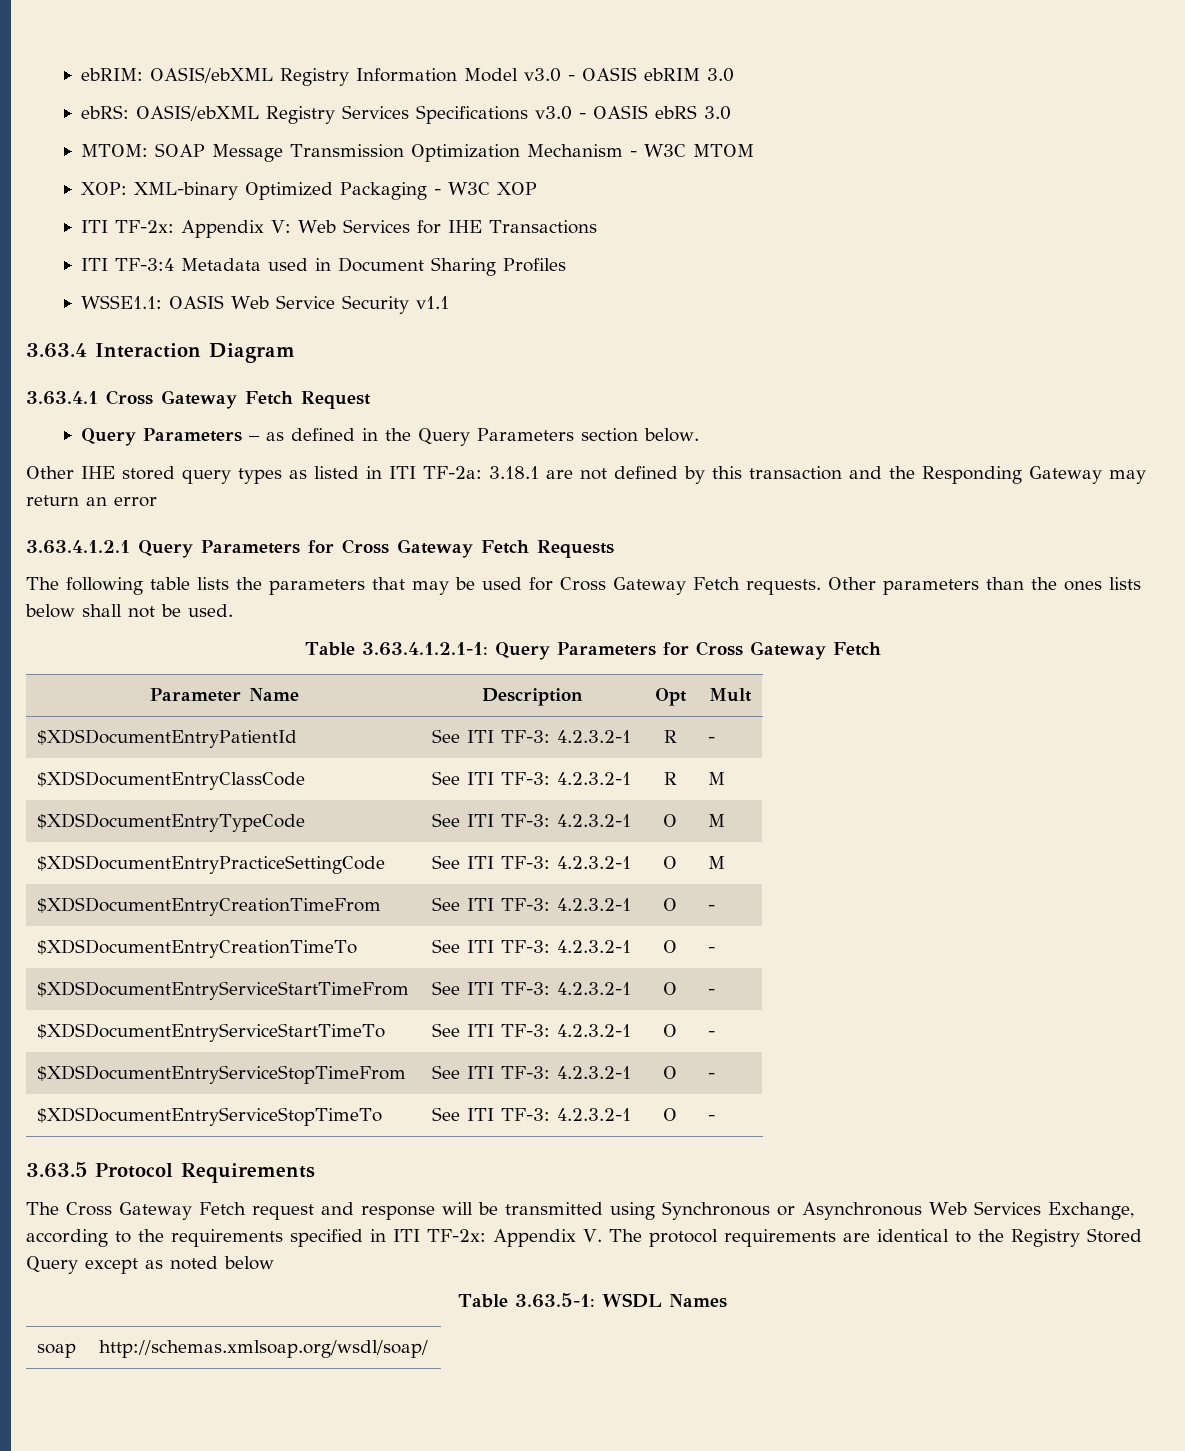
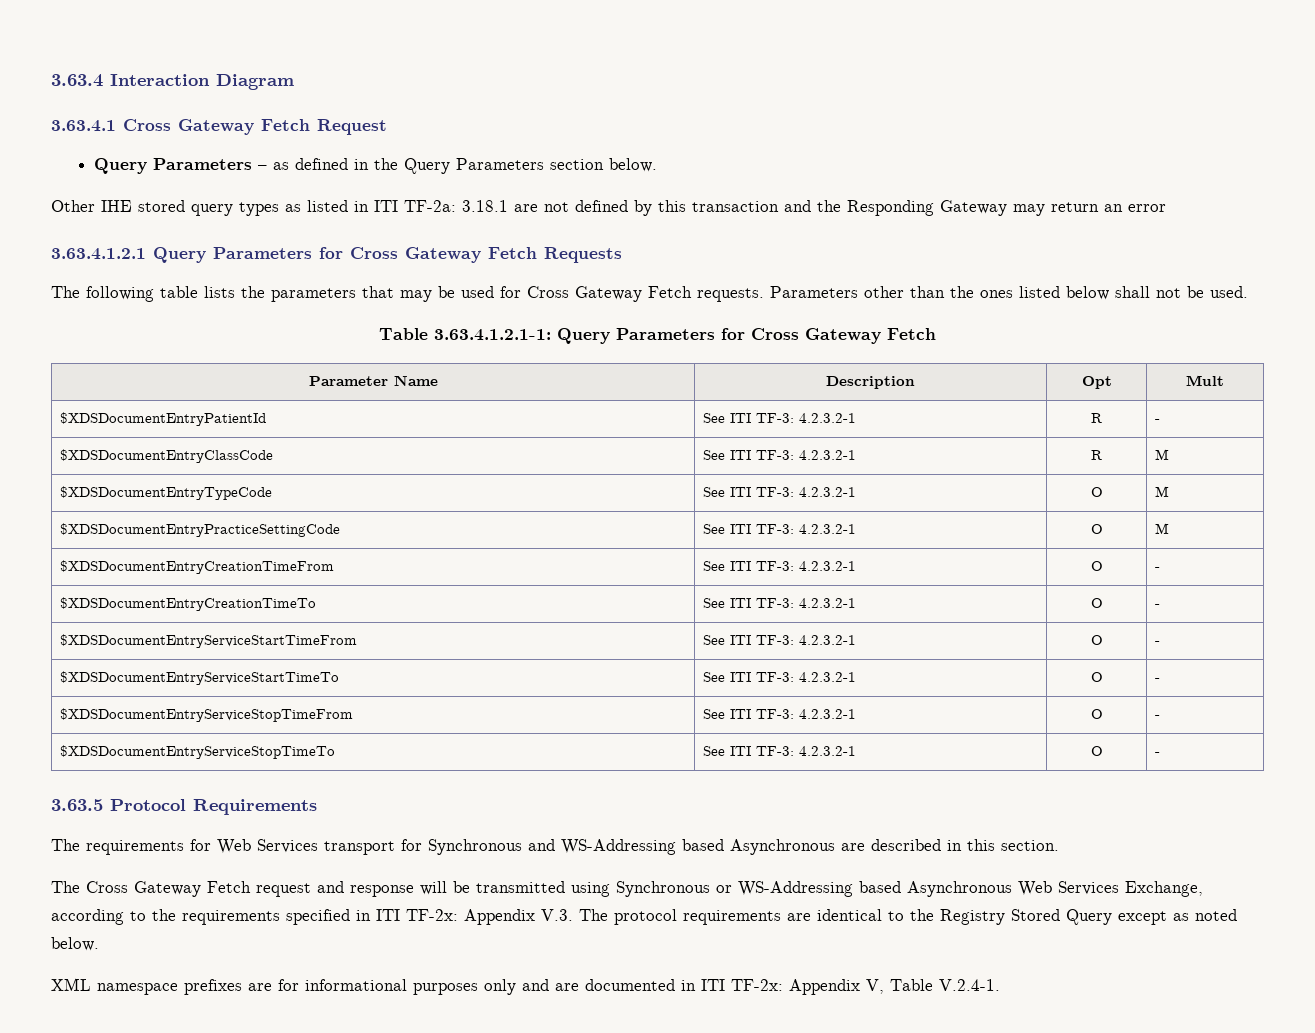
- ebRIM: OASIS/ebXML Registry Information Model v3.0 - OASIS ebRIM 3.0
- ebRS: OASIS/ebXML Registry Services Specifications v3.0 - OASIS ebRS 3.0
- MTOM: SOAP Message Transmission Optimization Mechanism - W3C MTOM
- XOP: XML-binary Optimized Packaging - W3C XOP
- ITI TF-2x: Appendix V: Web Services for IHE Transactions
- ITI TF-3:4 Metadata used in Document Sharing Profiles
- WSSE1.1: OASIS Web Service Security v1.1
- Other parameters than the ones lists below shall not be used.
+ Parameters other than the ones listed below shall not be used.
+ The requirements for Web Services transport for Synchronous and WS-Addressing based Asynchronous are described in this section.
- The Cross Gateway Fetch request and response will be transmitted using Synchronous or Asynchronous Web Services Exchange, according to the requirements specified in ITI TF-2x: Appendix V. The protocol requirements are identical to the Registry Stored Query except as noted below
- Table 3.63.5-1: WSDL Names
- soap | http://schemas.xmlsoap.org/wsdl/soap/
+ The Cross Gateway Fetch request and response will be transmitted using Synchronous or WS-Addressing based Asynchronous Web Services Exchange, according to the requirements specified in ITI TF-2x: Appendix V.3. The protocol requirements are identical to the Registry Stored Query except as noted below.
+ XML namespace prefixes are for informational purposes only and are documented in ITI TF-2x: Appendix V, Table V.2.4-1.

